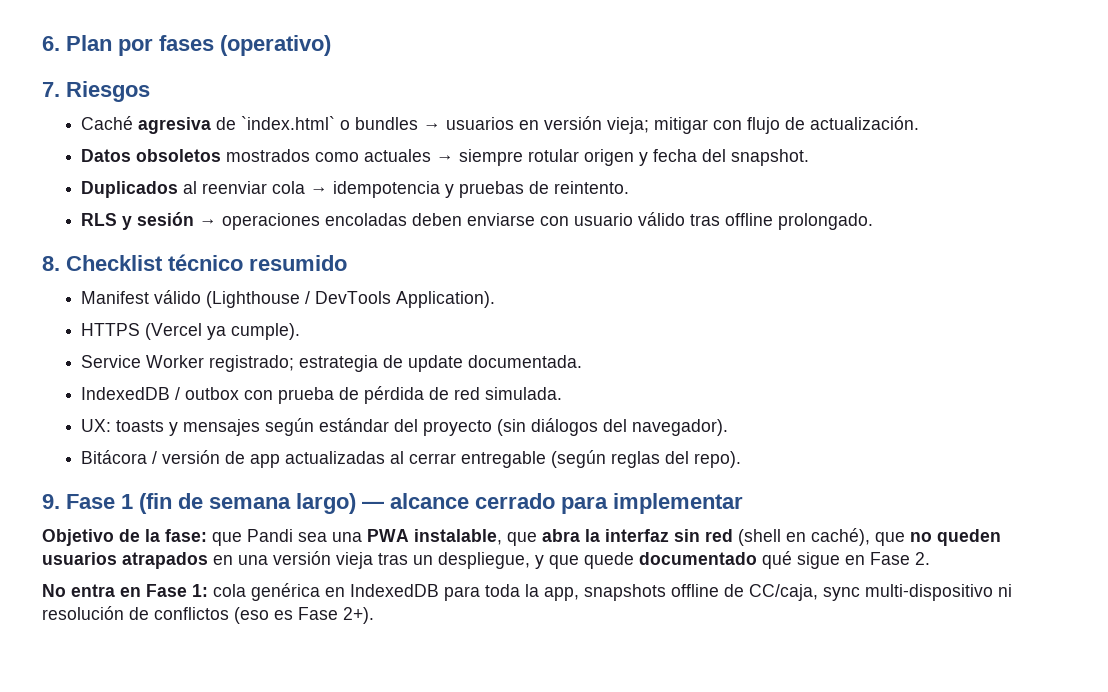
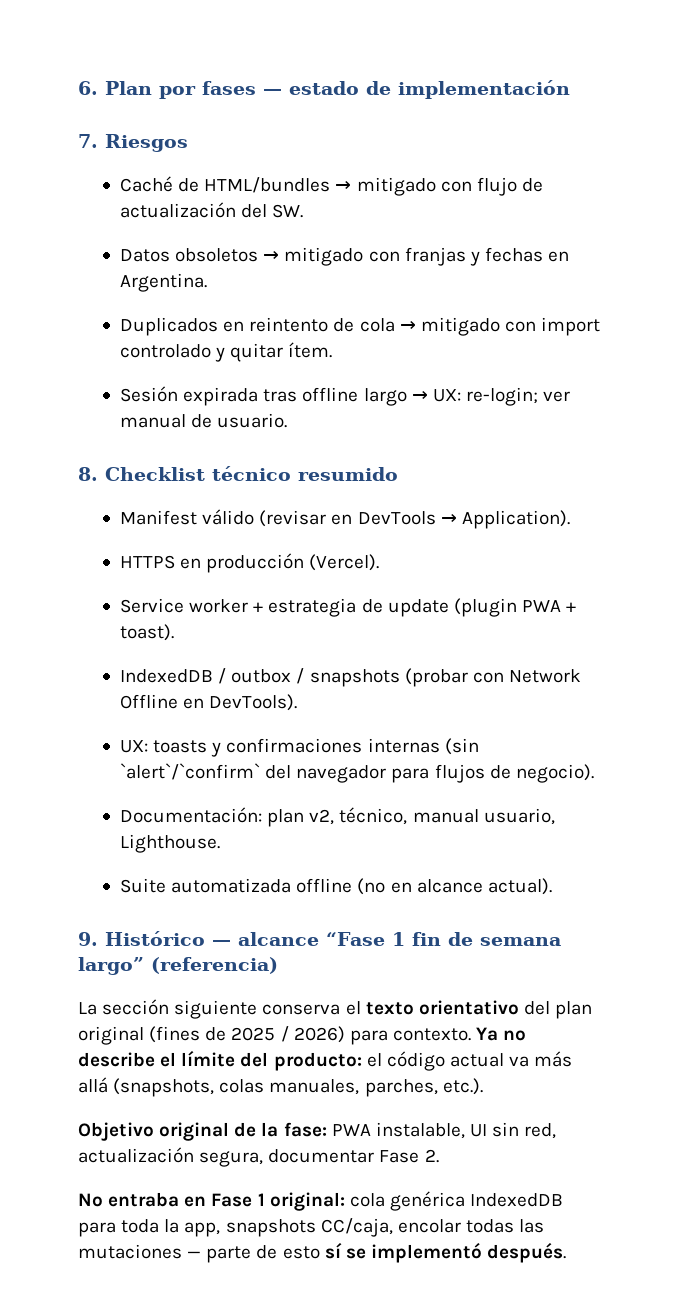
- 6. Plan por fases (operativo)
+ 6. Plan por fases — estado de implementación
- Caché agresiva de `index.html` o bundles → usuarios en versión vieja; mitigar con flujo de actualización.
- Datos obsoletos mostrados como actuales → siempre rotular origen y fecha del snapshot.
- Duplicados al reenviar cola → idempotencia y pruebas de reintento.
- RLS y sesión → operaciones encoladas deben enviarse con usuario válido tras offline prolongado.
+ Caché de HTML/bundles → mitigado con flujo de actualización del SW.
+ Datos obsoletos → mitigado con franjas y fechas en Argentina.
+ Duplicados en reintento de cola → mitigado con import controlado y quitar ítem.
+ Sesión expirada tras offline largo → UX: re-login; ver manual de usuario.
- Manifest válido (Lighthouse / DevTools Application).
+ Manifest válido (revisar en DevTools → Application).
- HTTPS (Vercel ya cumple).
+ HTTPS en producción (Vercel).
- Service Worker registrado; estrategia de update documentada.
+ Service worker + estrategia de update (plugin PWA + toast).
- IndexedDB / outbox con prueba de pérdida de red simulada.
- UX: toasts y mensajes según estándar del proyecto (sin diálogos del navegador).
- Bitácora / versión de app actualizadas al cerrar entregable (según reglas del repo).
- 9. Fase 1 (fin de semana largo) — alcance cerrado para implementar
+ IndexedDB / outbox / snapshots (probar con Network Offline en DevTools).
+ UX: toasts y confirmaciones internas (sin `alert`/`confirm` del navegador para flujos de negocio).
+ Documentación: plan v2, técnico, manual usuario, Lighthouse.
+ Suite automatizada offline (no en alcance actual).
+ 9. Histórico — alcance “Fase 1 fin de semana largo” (referencia)
+ La sección siguiente conserva el texto orientativo del plan original (fines de 2025 / 2026) para contexto. Ya no describe el límite del producto: el código actual va más allá (snapshots, colas manuales, parches, etc.).
- Objetivo de la fase: que Pandi sea una PWA instalable, que abra la interfaz sin red (shell en caché), que no queden usuarios atrapados en una versión vieja tras un despliegue, y que quede documentado qué sigue en Fase 2.
+ Objetivo original de la fase: PWA instalable, UI sin red, actualización segura, documentar Fase 2.
- No entra en Fase 1: cola genérica en IndexedDB para toda la app, snapshots offline de CC/caja, sync multi-dispositivo ni resolución de conflictos (eso es Fase 2+).
+ No entraba en Fase 1 original: cola genérica IndexedDB para toda la app, snapshots CC/caja, encolar todas las mutaciones — parte de esto sí se implementó después.

